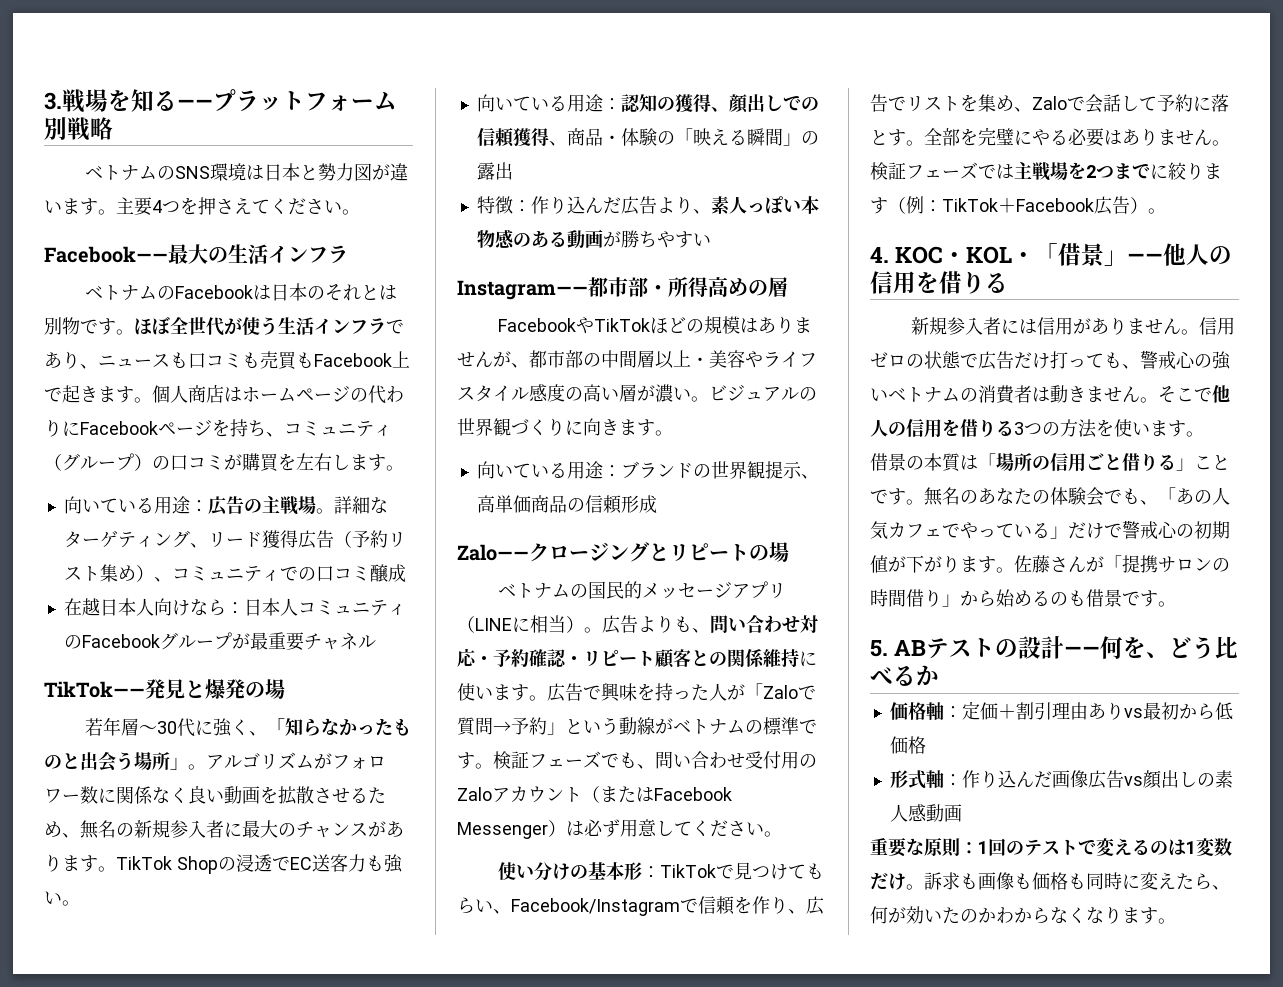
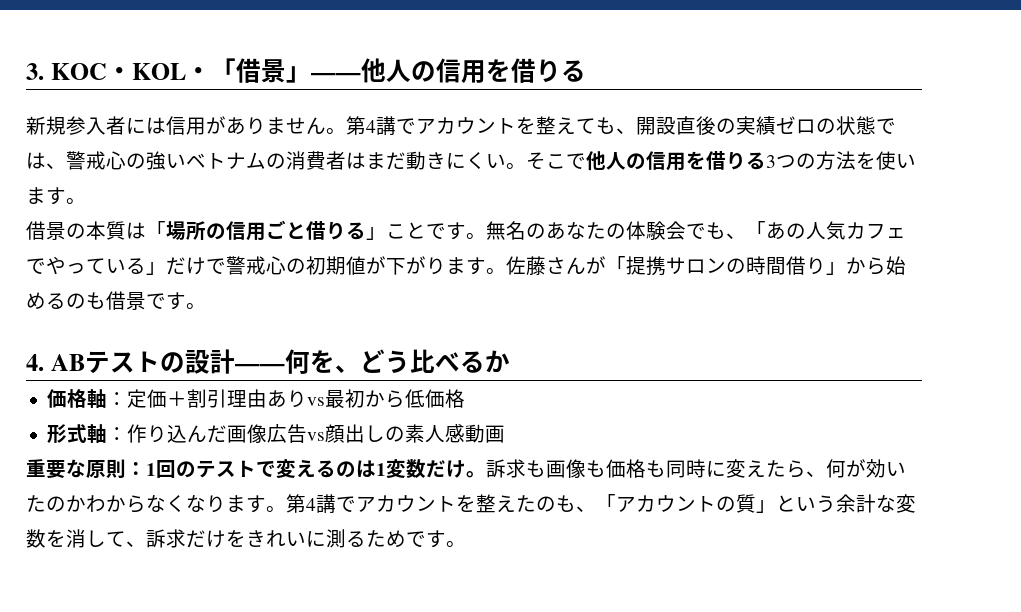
- 3.戦場を知る——プラットフォーム別戦略
- ベトナムのSNS環境は日本と勢力図が違います。主要4つを押さえてください。
- Facebook——最大の生活インフラ
- ベトナムのFacebookは日本のそれとは別物です。ほぼ全世代が使う生活インフラであり、ニュースも口コミも売買もFacebook上で起きます。個人商店はホームページの代わりにFacebookページを持ち、コミュニティ（グループ）の口コミが購買を左右します。
- 向いている用途：広告の主戦場。詳細なターゲティング、リード獲得広告（予約リスト集め）、コミュニティでの口コミ醸成
- 在越日本人向けなら：日本人コミュニティのFacebookグループが最重要チャネル
- TikTok——発見と爆発の場
- 若年層〜30代に強く、「知らなかったものと出会う場所」。アルゴリズムがフォロワー数に関係なく良い動画を拡散させるため、無名の新規参入者に最大のチャンスがあります。TikTok Shopの浸透でEC送客力も強い。
- 向いている用途：認知の獲得、顔出しでの信頼獲得、商品・体験の「映える瞬間」の露出
- 特徴：作り込んだ広告より、素人っぽい本物感のある動画が勝ちやすい
- Instagram——都市部・所得高めの層
- FacebookやTikTokほどの規模はありませんが、都市部の中間層以上・美容やライフスタイル感度の高い層が濃い。ビジュアルの世界観づくりに向きます。
- 向いている用途：ブランドの世界観提示、高単価商品の信頼形成
- Zalo——クロージングとリピートの場
- ベトナムの国民的メッセージアプリ（LINEに相当）。広告よりも、問い合わせ対応・予約確認・リピート顧客との関係維持に使います。広告で興味を持った人が「Zaloで質問→予約」という動線がベトナムの標準です。検証フェーズでも、問い合わせ受付用のZaloアカウント（またはFacebook Messenger）は必ず用意してください。
- 使い分けの基本形：TikTokで見つけてもらい、Facebook/Instagramで信頼を作り、広告でリストを集め、Zaloで会話して予約に落とす。全部を完璧にやる必要はありません。検証フェーズでは主戦場を2つまでに絞ります（例：TikTok＋Facebook広告）。
- 4. KOC・KOL・「借景」——他人の信用を借りる
+ 3. KOC・KOL・「借景」——他人の信用を借りる
- 信用ゼロの状態で広告だけ打っても、警戒心の強いベトナムの消費者は動きません。
+ 第4講でアカウントを整えても、開設直後の実績ゼロの状態では、警戒心の強いベトナムの消費者はまだ動きにくい。
- 5. ABテストの設計——何を、どう比べるか
+ 4. ABテストの設計——何を、どう比べるか
+ 第4講でアカウントを整えたのも、「アカウントの質」という余計な変数を消して、訴求だけをきれいに測るためです。

